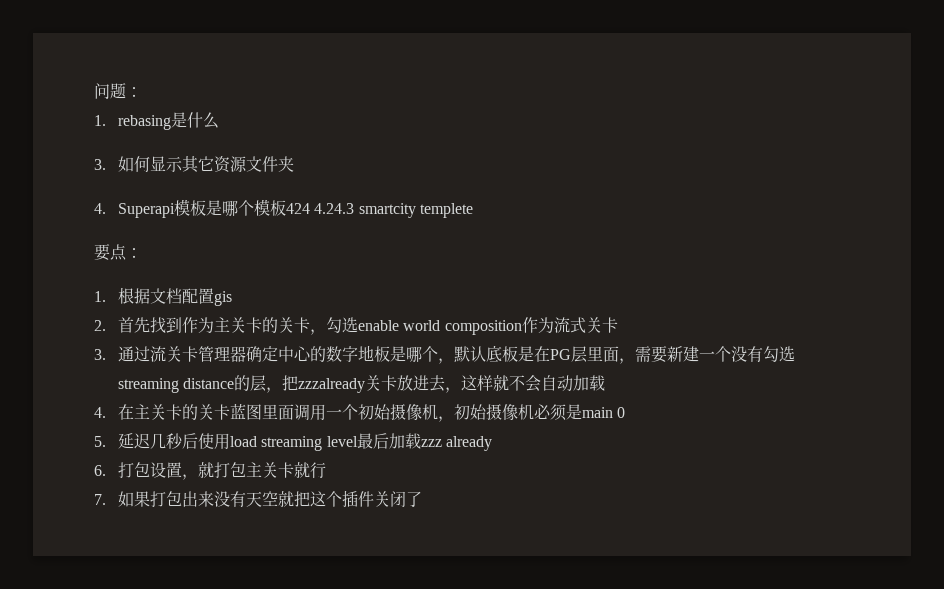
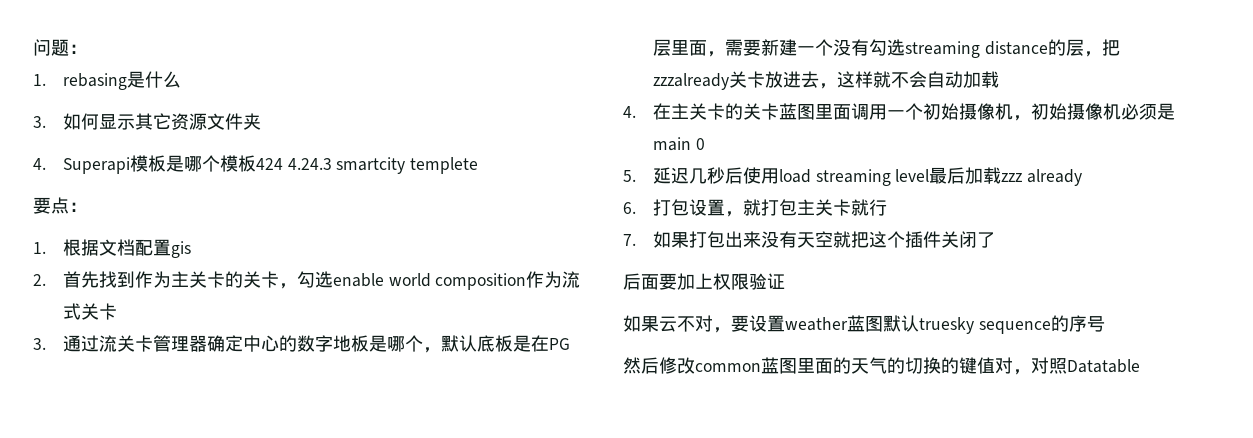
+ 后面要加上权限验证
+ 如果云不对，要设置weather蓝图默认truesky sequence的序号
+ 然后修改common蓝图里面的天气的切换的键值对，对照Datatable

